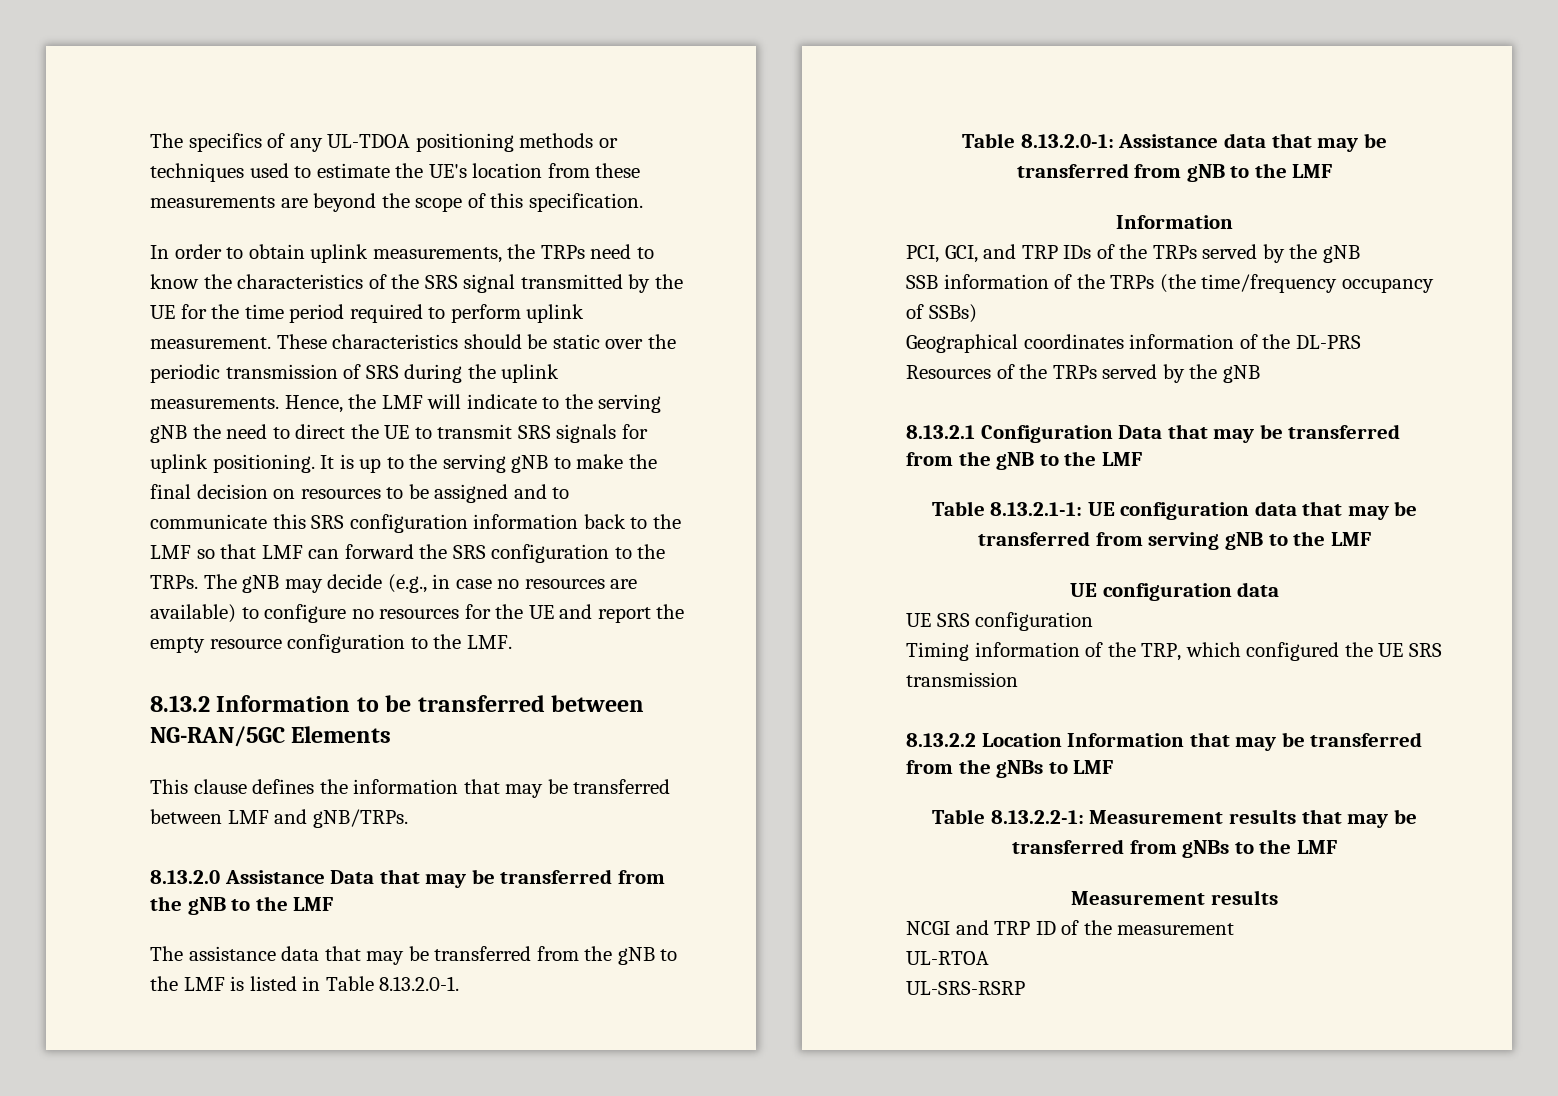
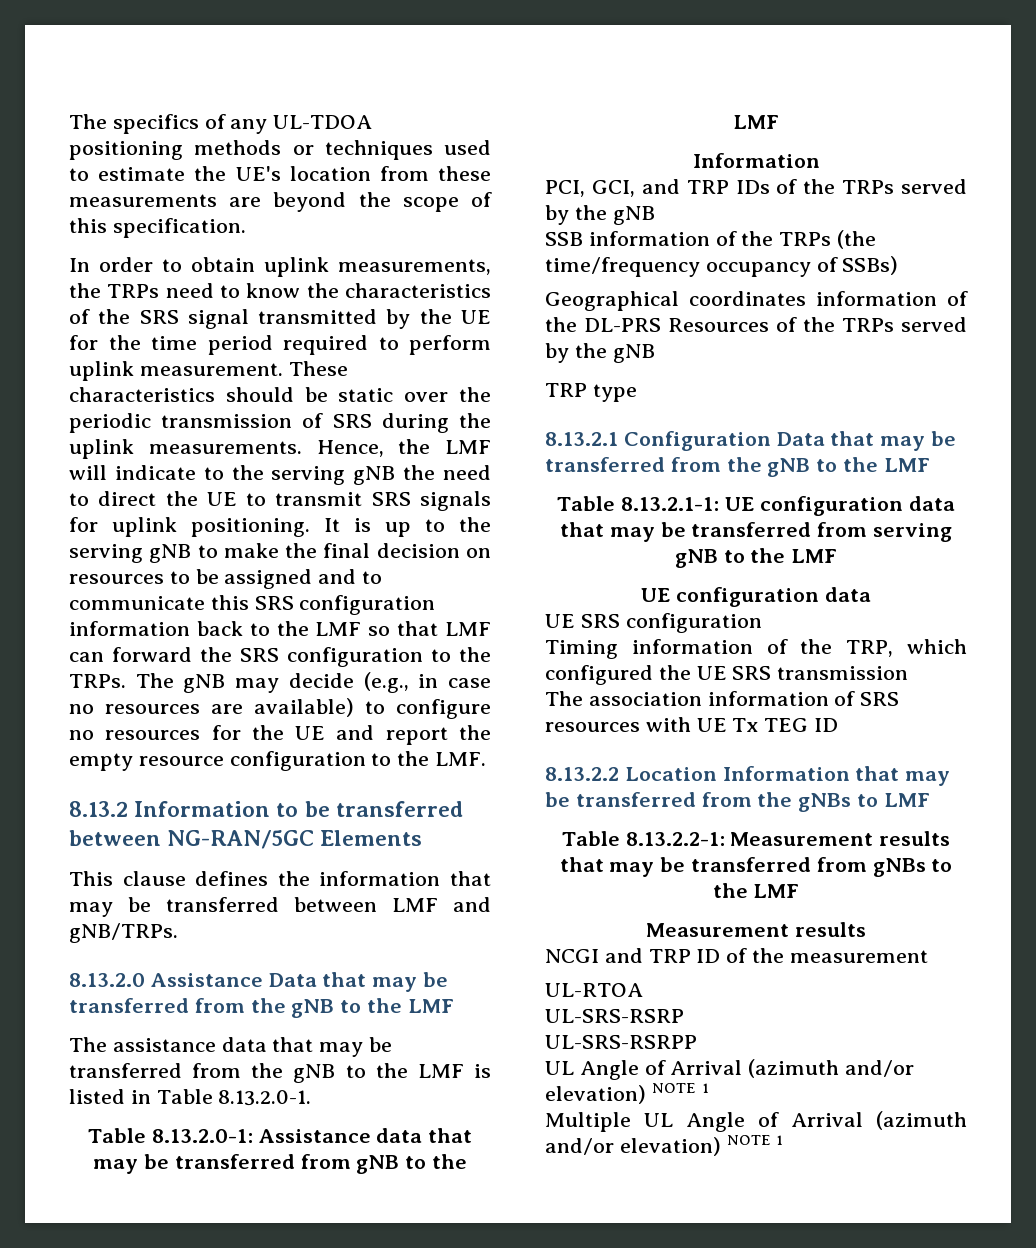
+ TRP type
+ The association information of SRS resources with UE Tx TEG ID
+ UL-SRS-RSRPP
+ UL Angle of Arrival (azimuth and/or elevation) NOTE 1
+ Multiple UL Angle of Arrival (azimuth and/or elevation) NOTE 1

